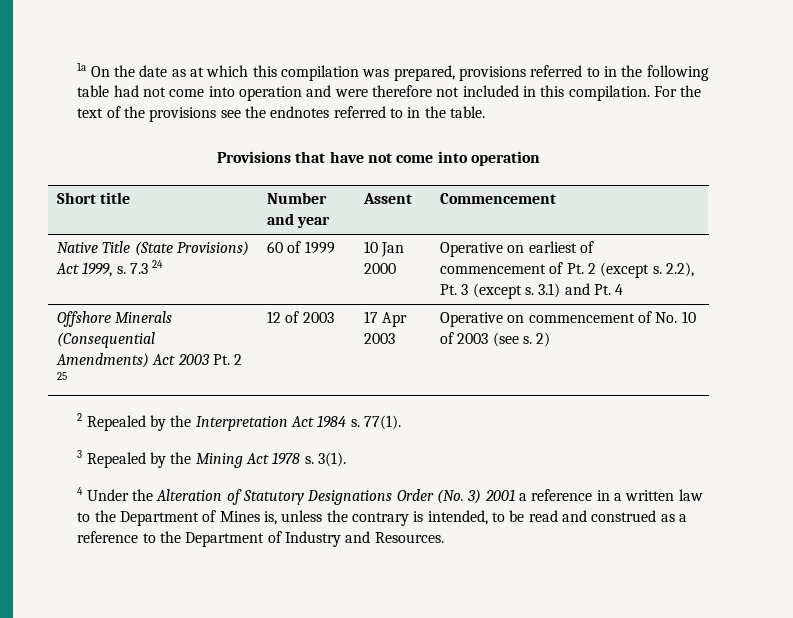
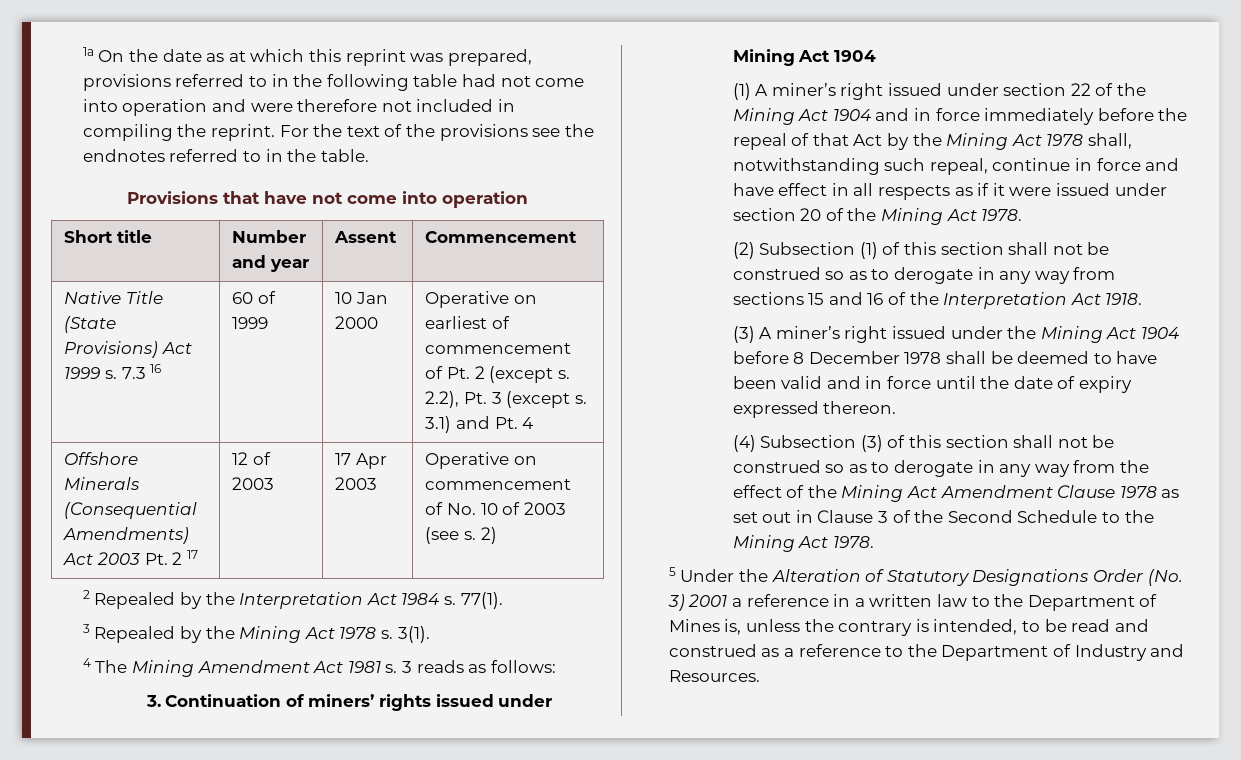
- 1a On the date as at which this compilation was prepared, provisions referred to in the following table had not come into operation and were therefore not included in this compilation.
+ 1a On the date as at which this reprint was prepared, provisions referred to in the following table had not come into operation and were therefore not included in compiling the reprint.
- Native Title (State Provisions) Act 1999, s. 7.3 24 | 60 of 1999 | 10 Jan 2000 | Operative on earliest of commencement of Pt. 2 (except s. 2.2), Pt. 3 (except s. 3.1) and Pt. 4
+ Native Title (State Provisions) Act 1999 s. 7.3 16 | 60 of 1999 | 10 Jan 2000 | Operative on earliest of commencement of Pt. 2 (except s. 2.2), Pt. 3 (except s. 3.1) and Pt. 4
- Offshore Minerals (Consequential Amendments) Act 2003 Pt. 2 25 | 12 of 2003 | 17 Apr 2003 | Operative on commencement of No. 10 of 2003 (see s. 2)
+ Offshore Minerals (Consequential Amendments) Act 2003 Pt. 2 17 | 12 of 2003 | 17 Apr 2003 | Operative on commencement of No. 10 of 2003 (see s. 2)
- 4 Under the Alteration of Statutory Designations Order (No. 3) 2001 a reference in a written law to the Department of Mines is, unless the contrary is intended, to be read and construed as a reference to the Department of Industry and Resources.
+ 4 The Mining Amendment Act 1981 s. 3 reads as follows:
+ 3. Continuation of miners’ rights issued under Mining Act 1904
+ (1) A miner’s right issued under section 22 of the Mining Act 1904 and in force immediately before the repeal of that Act by the Mining Act 1978 shall, notwithstanding such repeal, continue in force and have effect in all respects as if it were issued under section 20 of the Mining Act 1978.
+ (2) Subsection (1) of this section shall not be construed so as to derogate in any way from sections 15 and 16 of the Interpretation Act 1918.
+ (3) A miner’s right issued under the Mining Act 1904 before 8 December 1978 shall be deemed to have been valid and in force until the date of expiry expressed thereon.
+ (4) Subsection (3) of this section shall not be construed so as to derogate in any way from the effect of the Mining Act Amendment Clause 1978 as set out in Clause 3 of the Second Schedule to the Mining Act 1978.
+ 5 Under the Alteration of Statutory Designations Order (No. 3) 2001 a reference in a written law to the Department of Mines is, unless the contrary is intended, to be read and construed as a reference to the Department of Industry and Resources.

